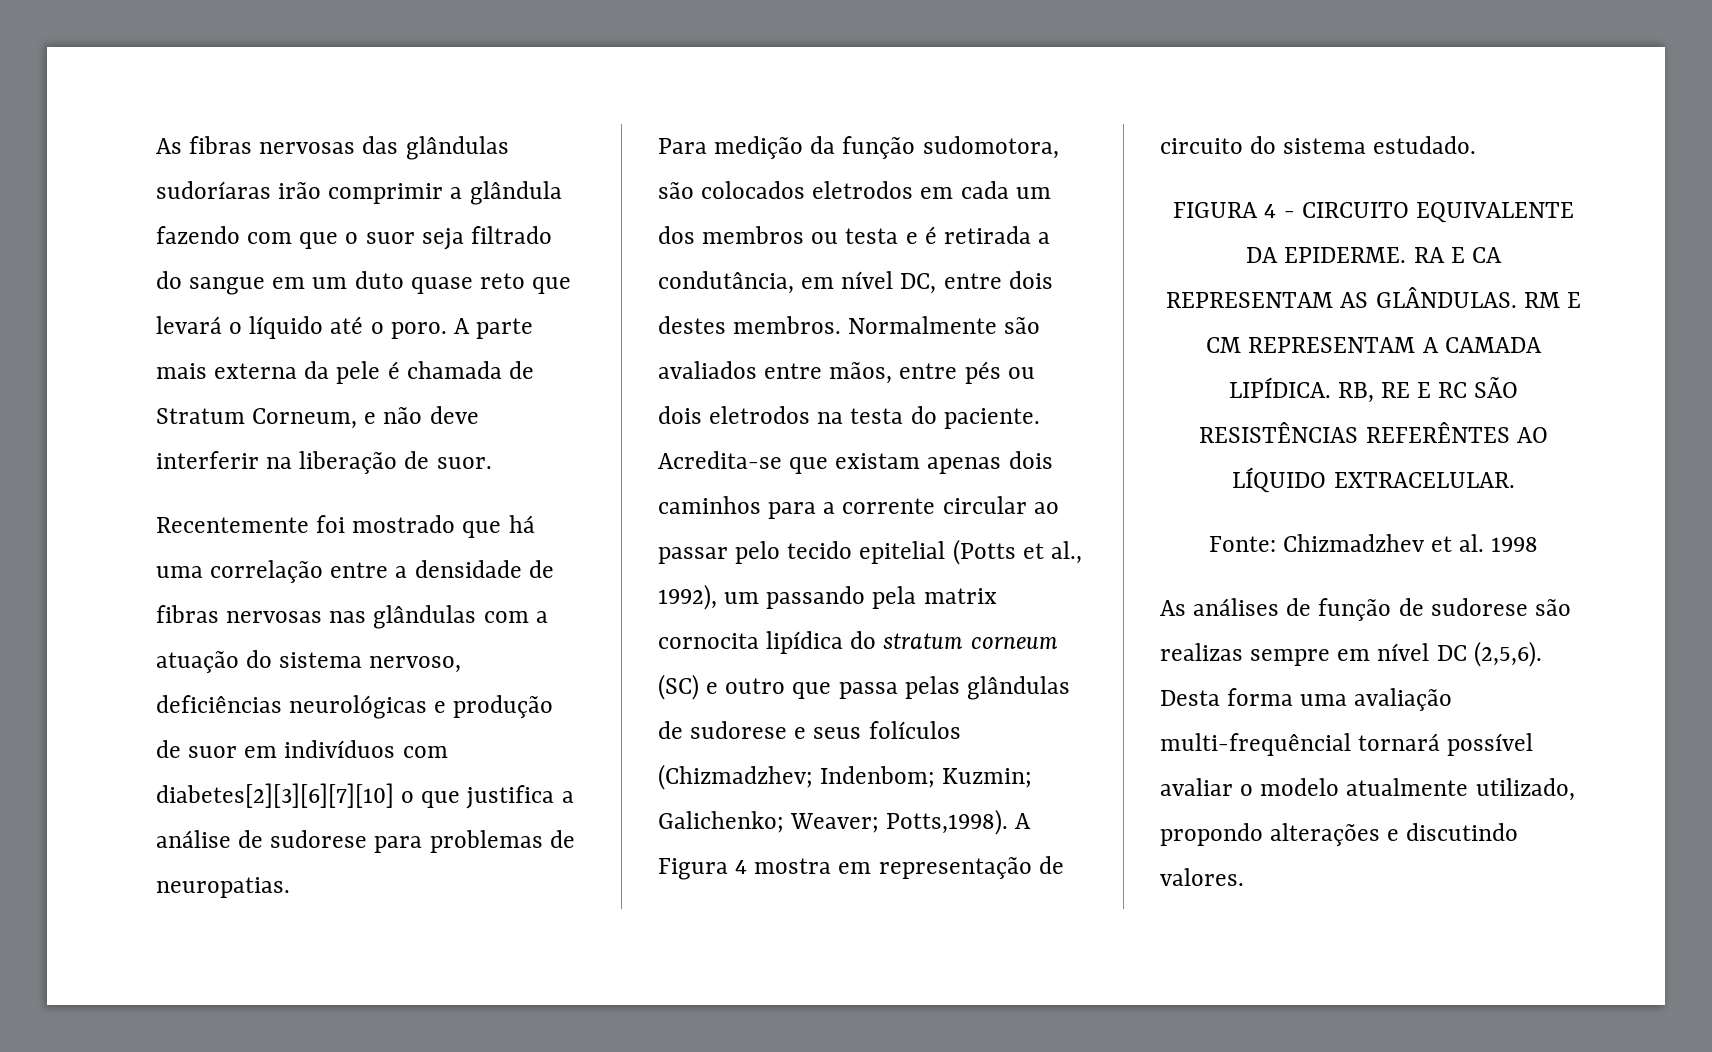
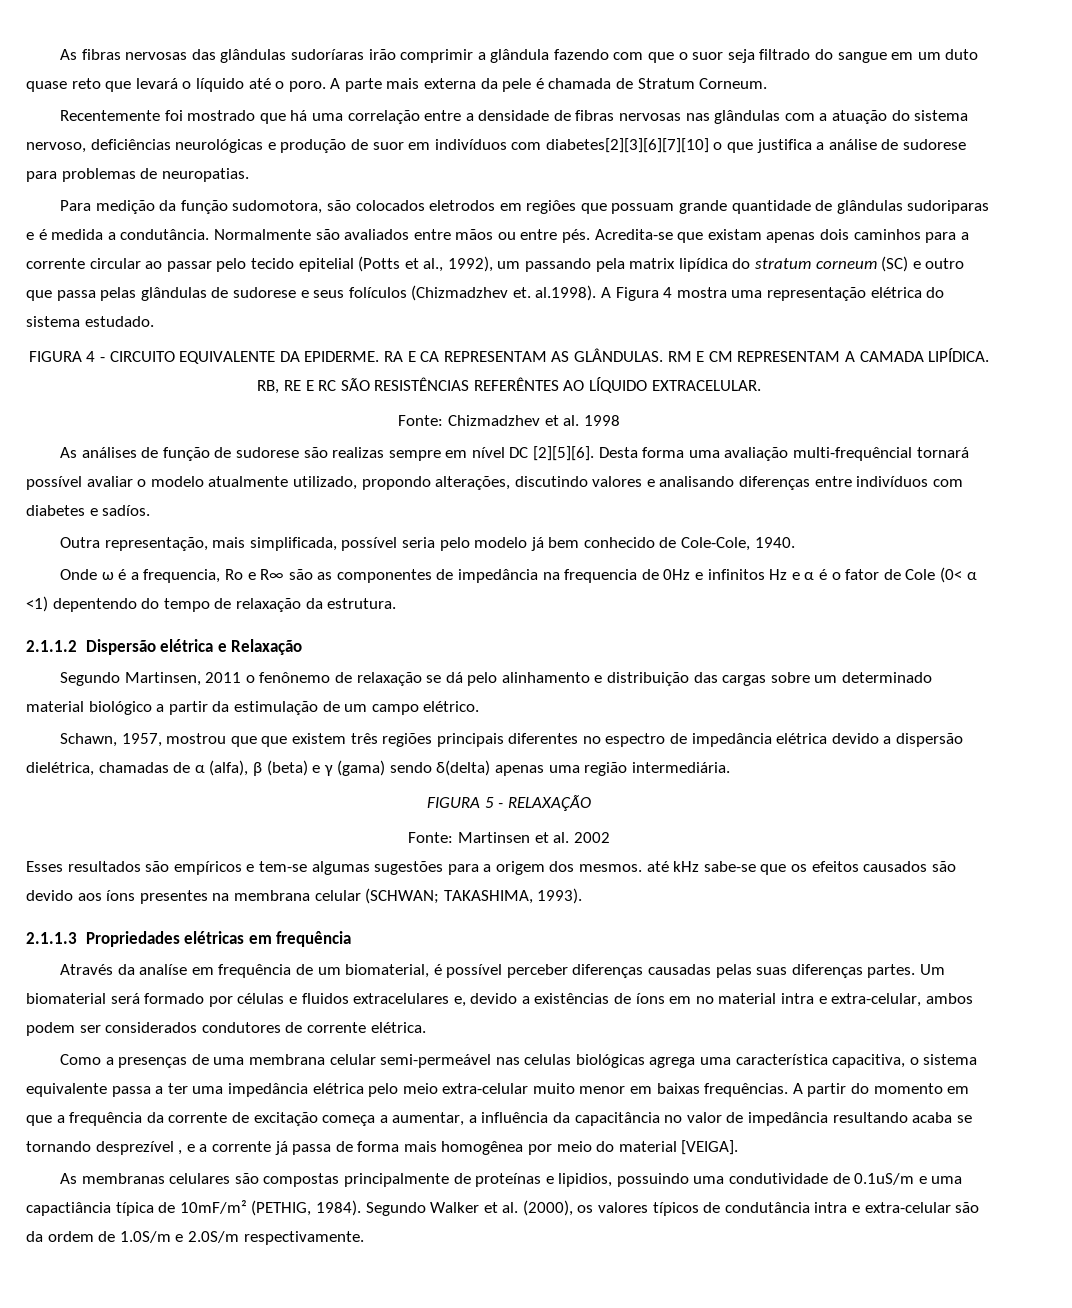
- A parte mais externa da pele é chamada de Stratum Corneum, e não deve interferir na liberação de suor.
+ A parte mais externa da pele é chamada de Stratum Corneum.
- Para medição da função sudomotora, são colocados eletrodos em cada um dos membros ou testa e é retirada a condutância, em nível DC, entre dois destes membros. Normalmente são avaliados entre mãos, entre pés ou dois eletrodos na testa do paciente.
+ Para medição da função sudomotora, são colocados eletrodos em regiôes que possuam grande quantidade de glândulas sudoriparas e é medida a condutância. Normalmente são avaliados entre mãos ou entre pés.
- Acredita-se que existam apenas dois caminhos para a corrente circular ao passar pelo tecido epitelial (Potts et al., 1992), um passando pela matrix cornocita lipídica do stratum corneum (SC) e outro que passa pelas glândulas de sudorese e seus folículos (Chizmadzhev; Indenbom; Kuzmin; Galichenko; Weaver; Potts,1998). A Figura 4 mostra em representação de circuito do sistema estudado.
+ Acredita-se que existam apenas dois caminhos para a corrente circular ao passar pelo tecido epitelial (Potts et al., 1992), um passando pela matrix lipídica do stratum corneum (SC) e outro que passa pelas glândulas de sudorese e seus folículos (Chizmadzhev et. al.1998). A Figura 4 mostra uma representação elétrica do sistema estudado.
- As análises de função de sudorese são realizas sempre em nível DC (2,5,6).
+ As análises de função de sudorese são realizas sempre em nível DC [2][5][6].
- Desta forma uma avaliação multi-frequêncial tornará possível avaliar o modelo atualmente utilizado, propondo alterações e discutindo valores.
+ Desta forma uma avaliação multi-frequêncial tornará possível avaliar o modelo atualmente utilizado, propondo alterações, discutindo valores e analisando diferenças entre indivíduos com diabetes e sadíos.
+ Outra representação, mais simplificada, possível seria pelo modelo já bem conhecido de Cole-Cole, 1940.
+ Onde ω é a frequencia, Ro e R∞ são as componentes de impedância na frequencia de 0Hz e infinitos Hz e α é o fator de Cole (0< α <1) depentendo do tempo de relaxação da estrutura.
+ 2.1.1.2 Dispersão elétrica e Relaxação
+ Segundo Martinsen, 2011 o fenônemo de relaxação se dá pelo alinhamento e distribuição das cargas sobre um determinado material biológico a partir da estimulação de um campo elétrico.
+ Schawn, 1957, mostrou que que existem três regiões principais diferentes no espectro de impedância elétrica devido a dispersão dielétrica, chamadas de α (alfa), β (beta) e γ (gama) sendo δ(delta) apenas uma região intermediária.
+ FIGURA 5 - RELAXAÇÃO
+ Fonte: Martinsen et al. 2002
+ Esses resultados são empíricos e tem-se algumas sugestões para a origem dos mesmos. até kHz sabe-se que os efeitos causados são devido aos íons presentes na membrana celular (SCHWAN; TAKASHIMA, 1993).
+ 2.1.1.3 Propriedades elétricas em frequência
+ Através da analíse em frequência de um biomaterial, é possível perceber diferenças causadas pelas suas diferenças partes. Um biomaterial será formado por células e fluidos extracelulares e, devido a existências de íons em no material intra e extra-celular, ambos podem ser considerados condutores de corrente elétrica.
+ Como a presenças de uma membrana celular semi-permeável nas celulas biológicas agrega uma característica capacitiva, o sistema equivalente passa a ter uma impedância elétrica pelo meio extra-celular muito menor em baixas frequências. A partir do momento em que a frequência da corrente de excitação começa a aumentar, a influência da capacitância no valor de impedância resultando acaba se tornando desprezível , e a corrente já passa de forma mais homogênea por meio do material [VEIGA].
+ As membranas celulares são compostas principalmente de proteínas e lipidios, possuindo uma condutividade de 0.1uS/m e uma capactiância típica de 10mF/m² (PETHIG, 1984). Segundo Walker et al. (2000), os valores típicos de condutância intra e extra-celular são da ordem de 1.0S/m e 2.0S/m respectivamente.

